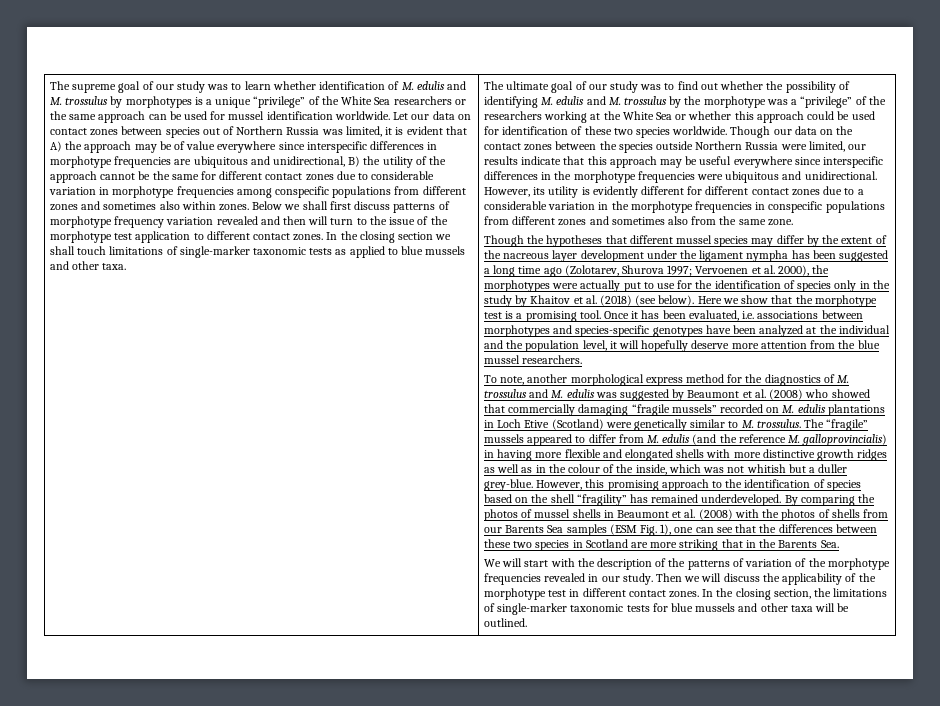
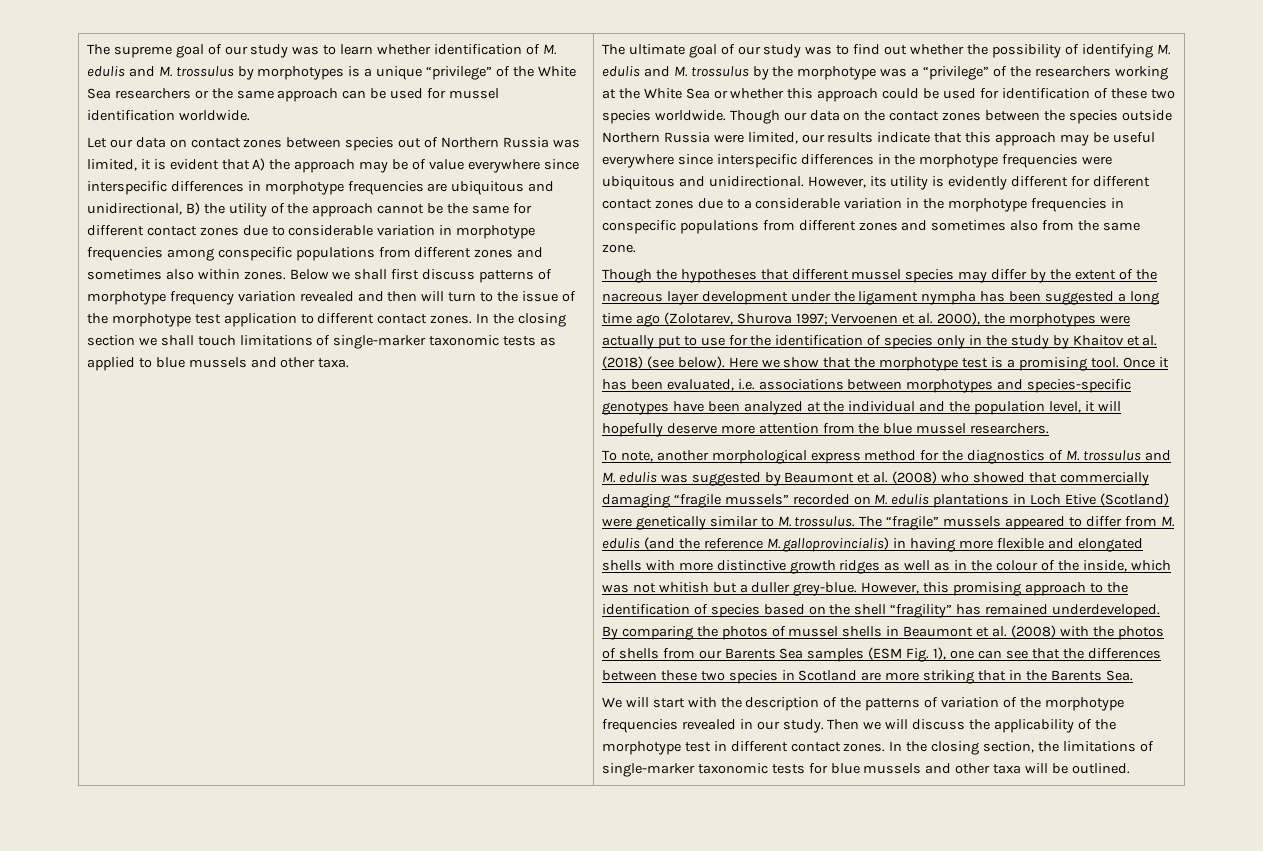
- The supreme goal of our study was to learn whether identification of M. edulis and M. trossulus by morphotypes is a unique “privilege” of the White Sea researchers or the same approach can be used for mussel identification worldwide. Let our data on contact zones between species out of Northern Russia was limited, it is evident that A) the approach may be of value everywhere since interspecific differences in morphotype frequencies are ubiquitous and unidirectional, B) the utility of the approach cannot be the same for different contact zones due to considerable variation in morphotype frequencies among conspecific populations from different zones and sometimes also within zones.
+ The supreme goal of our study was to learn whether identification of M. edulis and M. trossulus by morphotypes is a unique “privilege” of the White Sea researchers or the same approach can be used for mussel identification worldwide.
+ Let our data on contact zones between species out of Northern Russia was limited, it is evident that A) the approach may be of value everywhere since interspecific differences in morphotype frequencies are ubiquitous and unidirectional, B) the utility of the approach cannot be the same for different contact zones due to considerable variation in morphotype frequencies among conspecific populations from different zones and sometimes also within zones.

